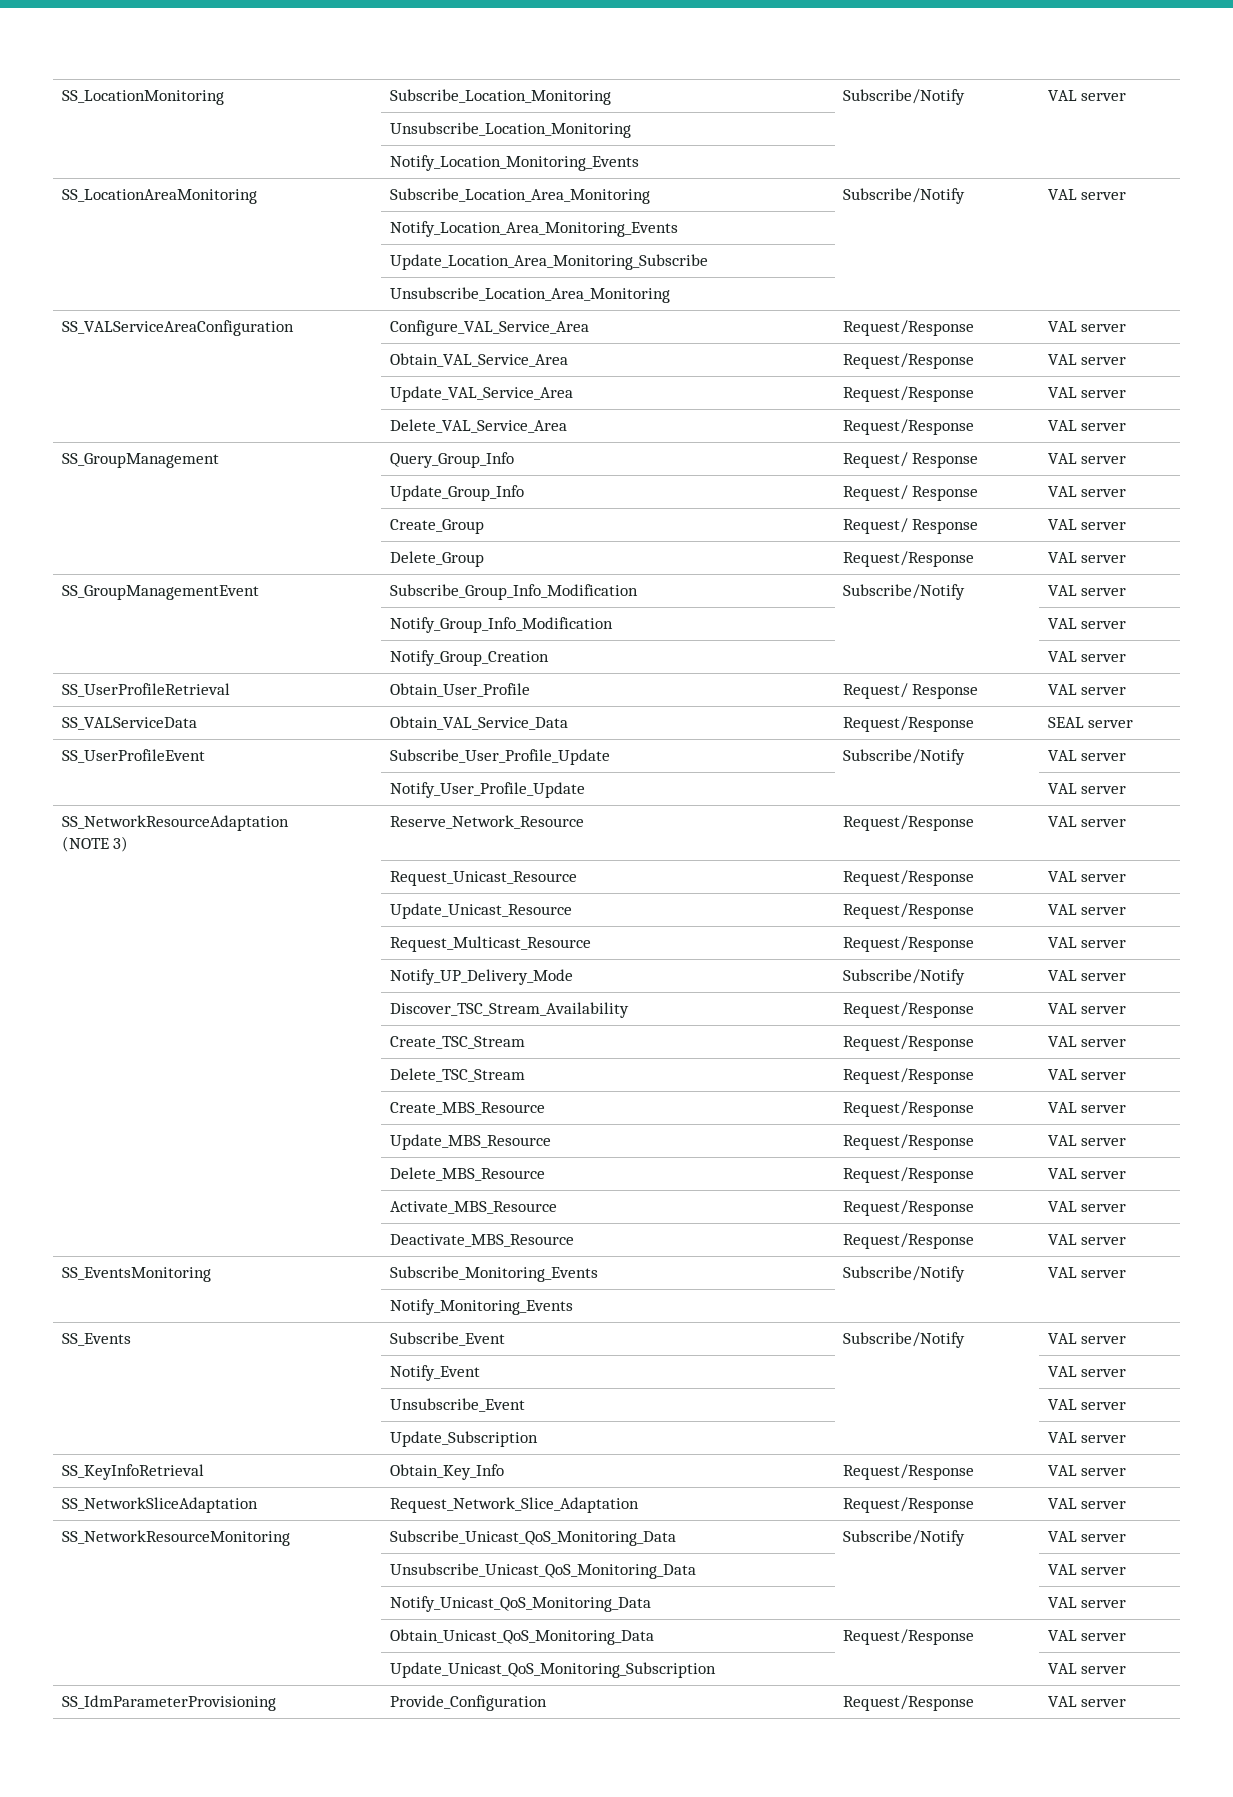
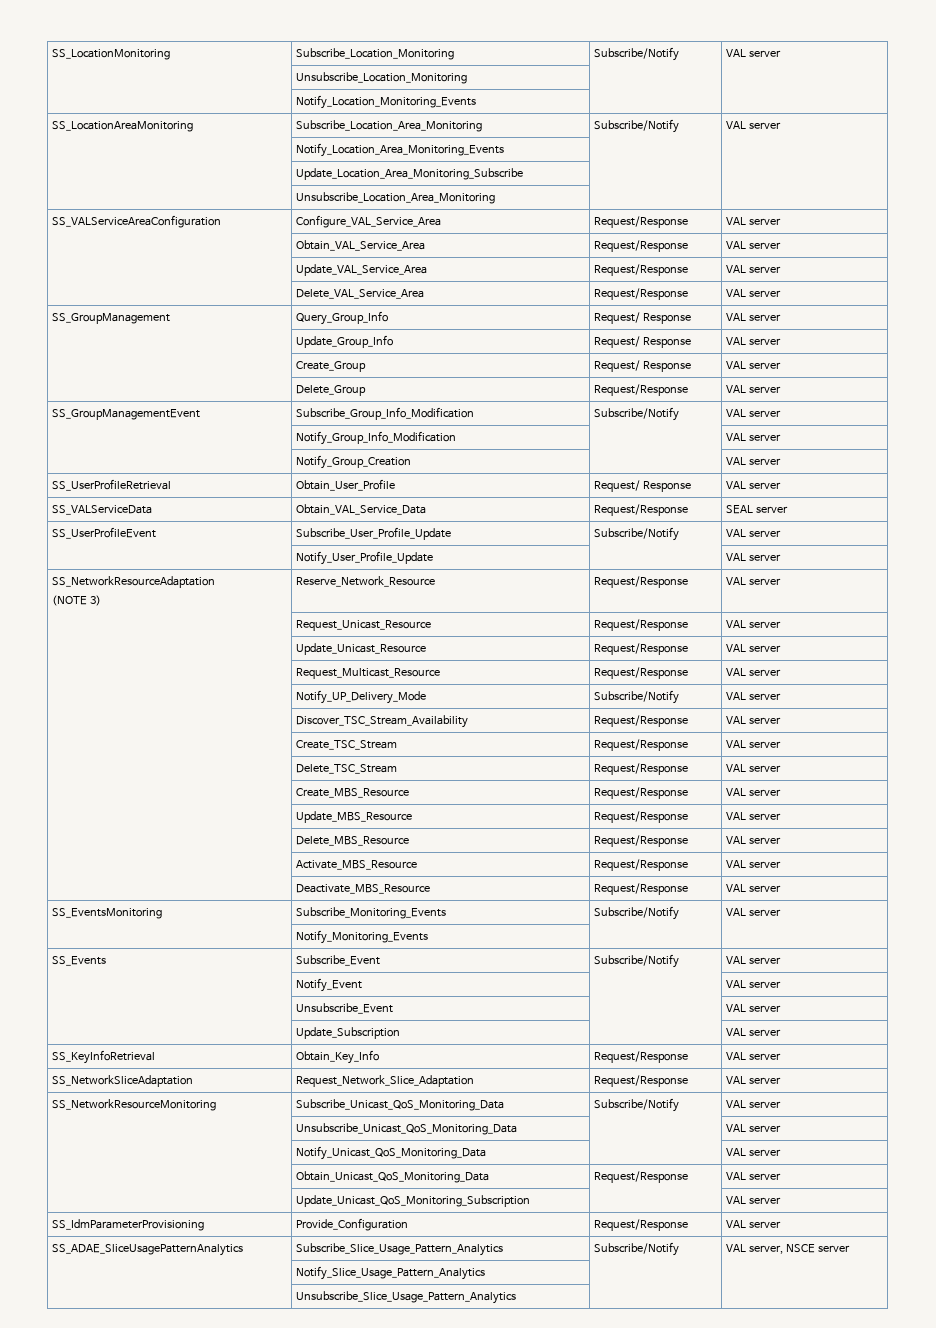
+ SS_ADAE_SliceUsagePatternAnalytics | Subscribe_Slice_Usage_Pattern_Analytics | Subscribe/Notify | VAL server, NSCE server
+ | Notify_Slice_Usage_Pattern_Analytics | |
+ | Unsubscribe_Slice_Usage_Pattern_Analytics | |

